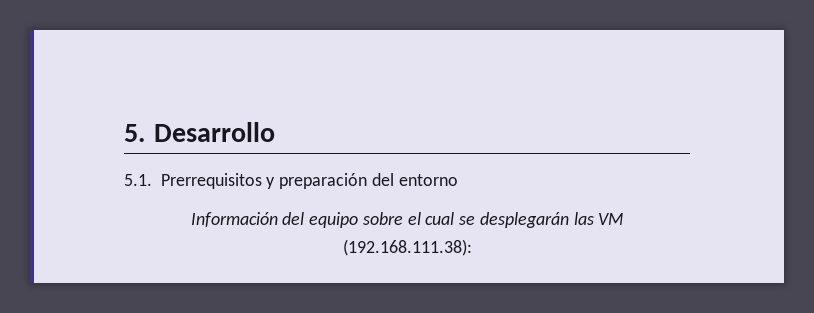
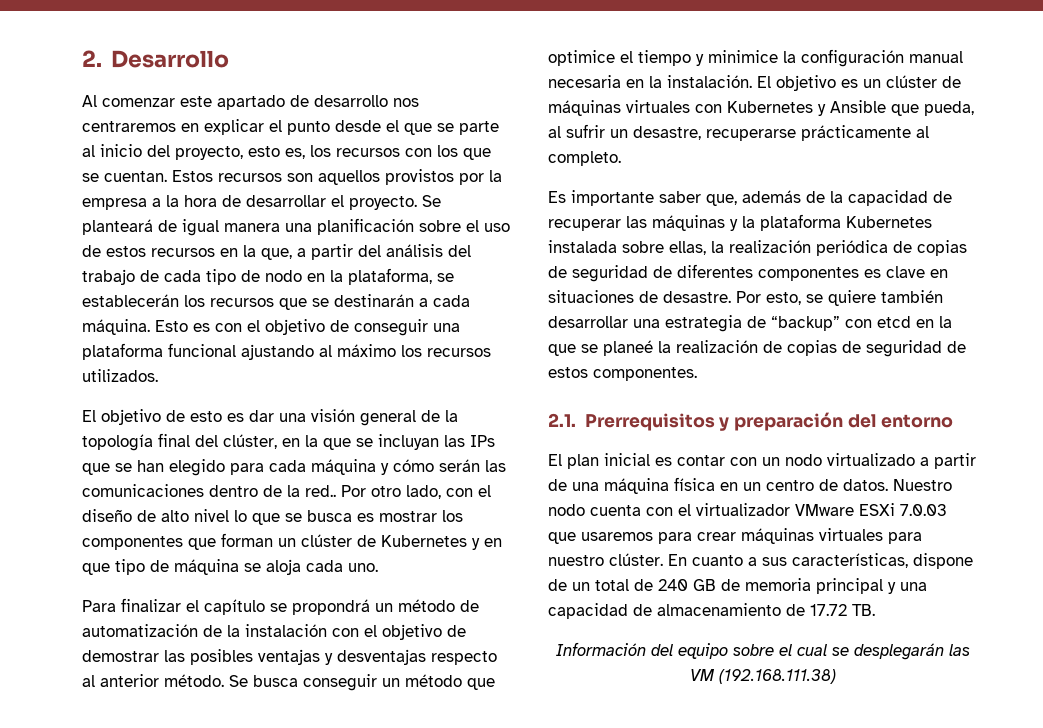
- 5. Desarrollo
+ 2. Desarrollo
- 5.1. Prerrequisitos y preparación del entorno
+ Al comenzar este apartado de desarrollo nos centraremos en explicar el punto desde el que se parte al inicio del proyecto, esto es, los recursos con los que se cuentan. Estos recursos son aquellos provistos por la empresa a la hora de desarrollar el proyecto. Se planteará de igual manera una planificación sobre el uso de estos recursos en la que, a partir del análisis del trabajo de cada tipo de nodo en la plataforma, se establecerán los recursos que se destinarán a cada máquina. Esto es con el objetivo de conseguir una plataforma funcional ajustando al máximo los recursos utilizados.
+ El objetivo de esto es dar una visión general de la topología final del clúster, en la que se incluyan las IPs que se han elegido para cada máquina y cómo serán las comunicaciones dentro de la red.. Por otro lado, con el diseño de alto nivel lo que se busca es mostrar los componentes que forman un clúster de Kubernetes y en que tipo de máquina se aloja cada uno.
+ Para finalizar el capítulo se propondrá un método de automatización de la instalación con el objetivo de demostrar las posibles ventajas y desventajas respecto al anterior método. Se busca conseguir un método que optimice el tiempo y minimice la configuración manual necesaria en la instalación. El objetivo es un clúster de máquinas virtuales con Kubernetes y Ansible que pueda, al sufrir un desastre, recuperarse prácticamente al completo.
+ Es importante saber que, además de la capacidad de recuperar las máquinas y la plataforma Kubernetes instalada sobre ellas, la realización periódica de copias de seguridad de diferentes componentes es clave en situaciones de desastre. Por esto, se quiere también desarrollar una estrategia de “backup” con etcd en la que se planeé la realización de copias de seguridad de estos componentes.
+ 2.1. Prerrequisitos y preparación del entorno
+ El plan inicial es contar con un nodo virtualizado a partir de una máquina física en un centro de datos. Nuestro nodo cuenta con el virtualizador VMware ESXi 7.0.03 que usaremos para crear máquinas virtuales para nuestro clúster. En cuanto a sus características, dispone de un total de 240 GB de memoria principal y una capacidad de almacenamiento de 17.72 TB.
- Información del equipo sobre el cual se desplegarán las VM (192.168.111.38):
+ Información del equipo sobre el cual se desplegarán las VM (192.168.111.38)

